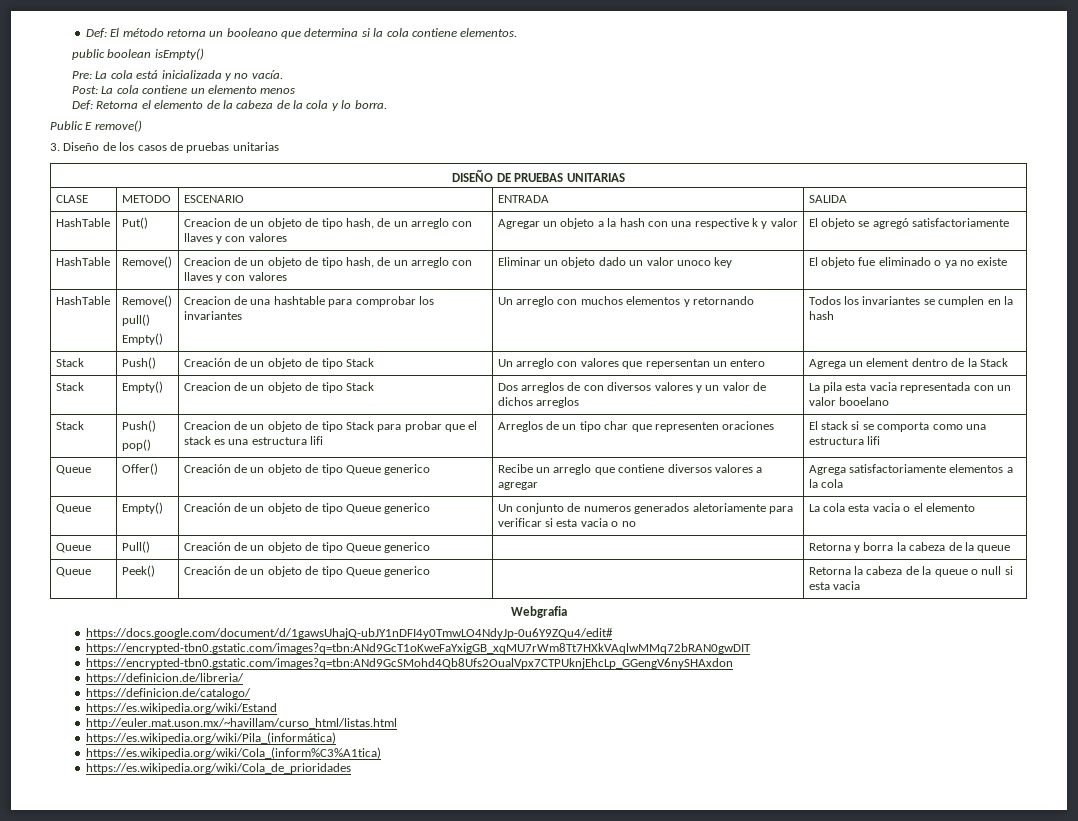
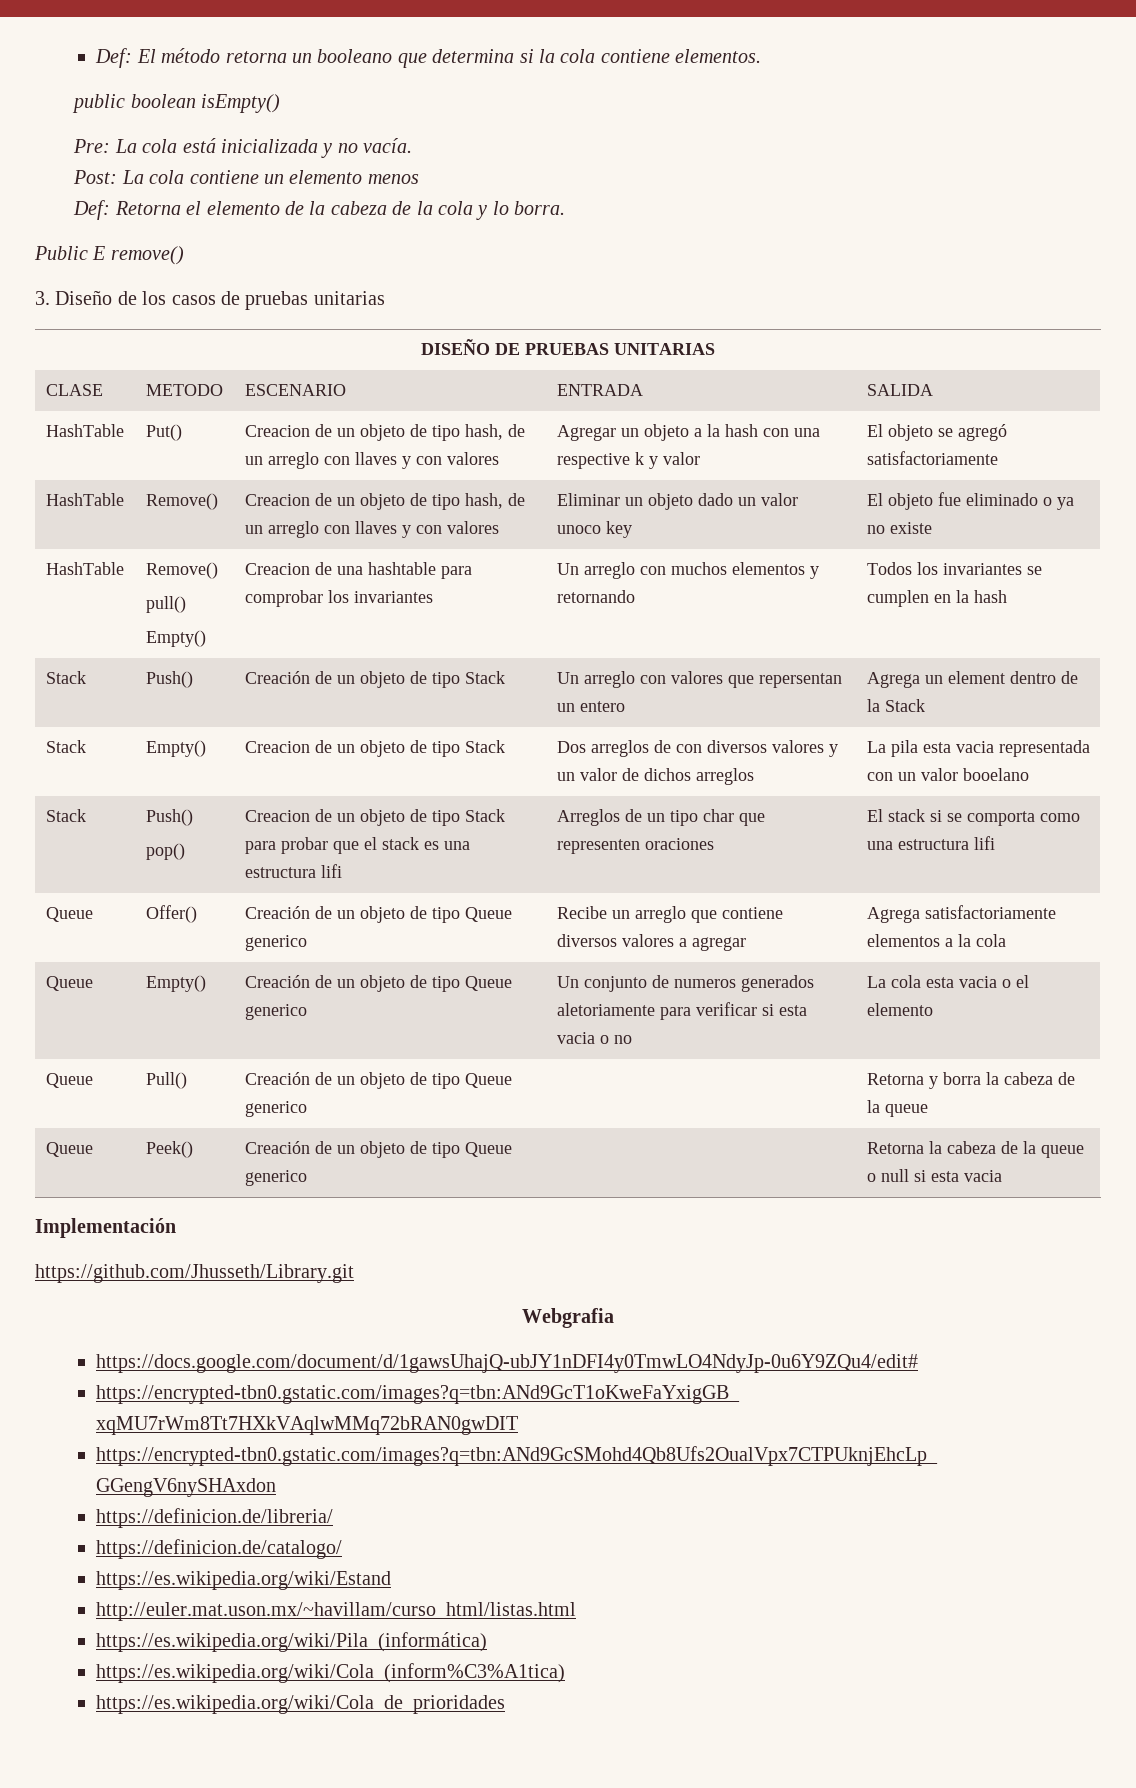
+ Implementación
+ https://github.com/Jhusseth/Library.git

